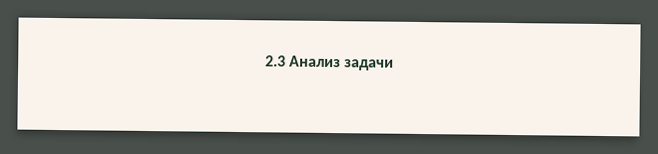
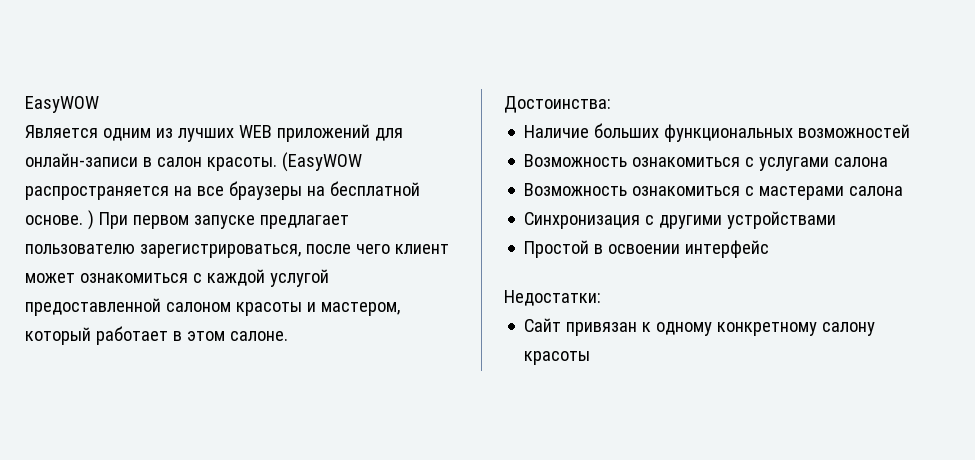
- 2.3 Анализ задачи
+ EasyWOW
+ Является одним из лучших WEB приложений для онлайн-записи в салон красоты. (EasyWOW распространяется на все браузеры на бесплатной основе. ) При первом запуске предлагает пользователю зарегистрироваться, после чего клиент может ознакомиться с каждой услугой предоставленной салоном красоты и мастером, который работает в этом салоне.
+ Достоинства:
+ Наличие больших функциональных возможностей
+ Возможность ознакомиться с услугами салона
+ Возможность ознакомиться с мастерами салона
+ Синхронизация с другими устройствами
+ Простой в освоении интерфейс
+ Недостатки:
+ Сайт привязан к одному конкретному салону красоты

